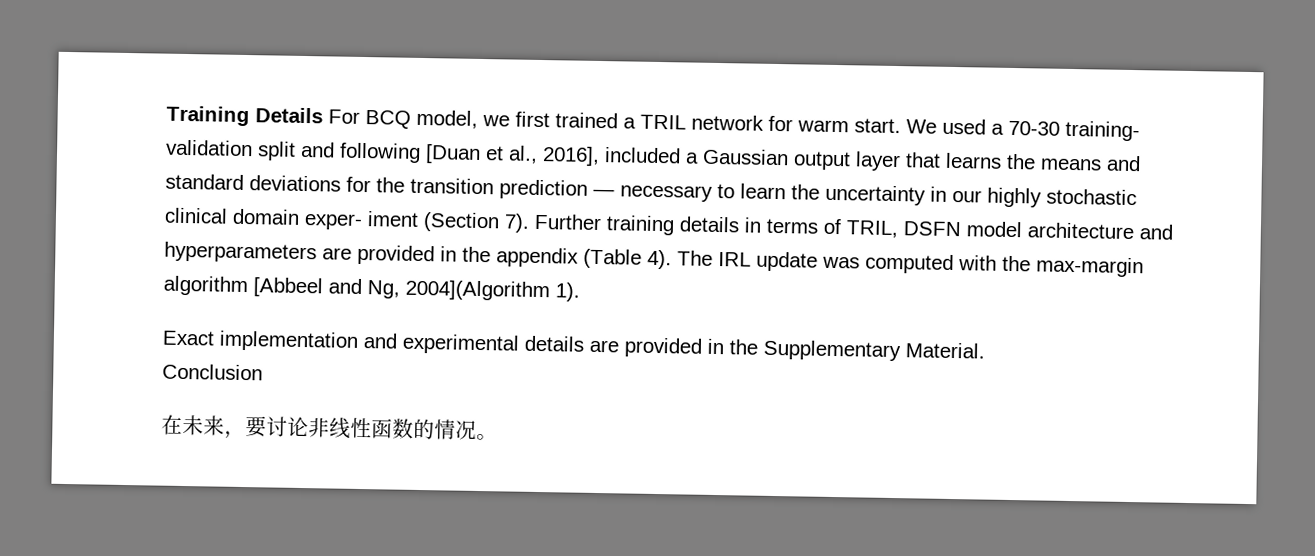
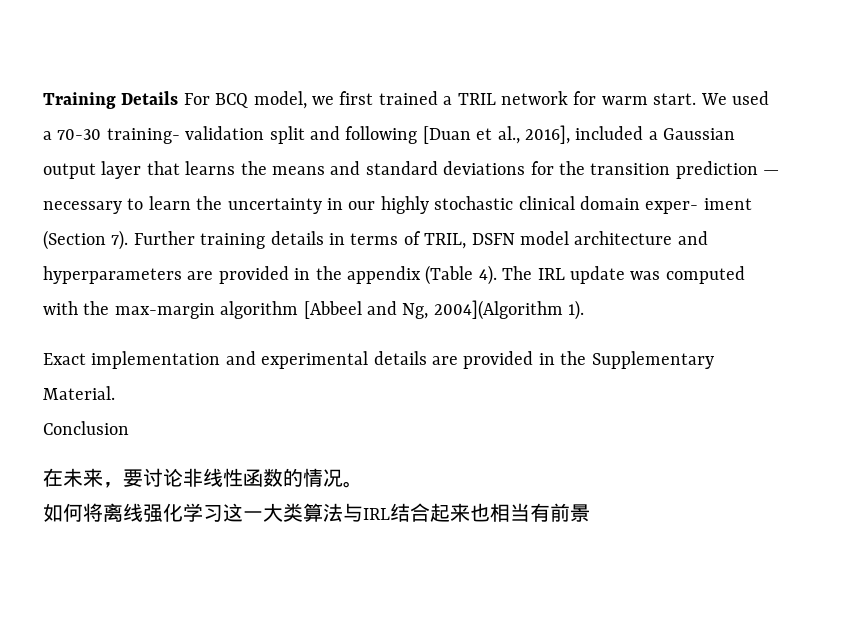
+ 如何将离线强化学习这一大类算法与IRL结合起来也相当有前景

